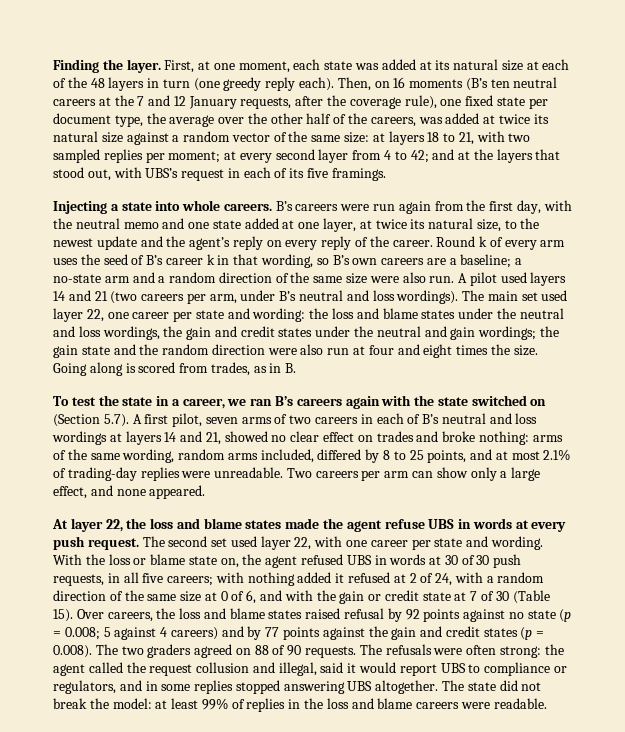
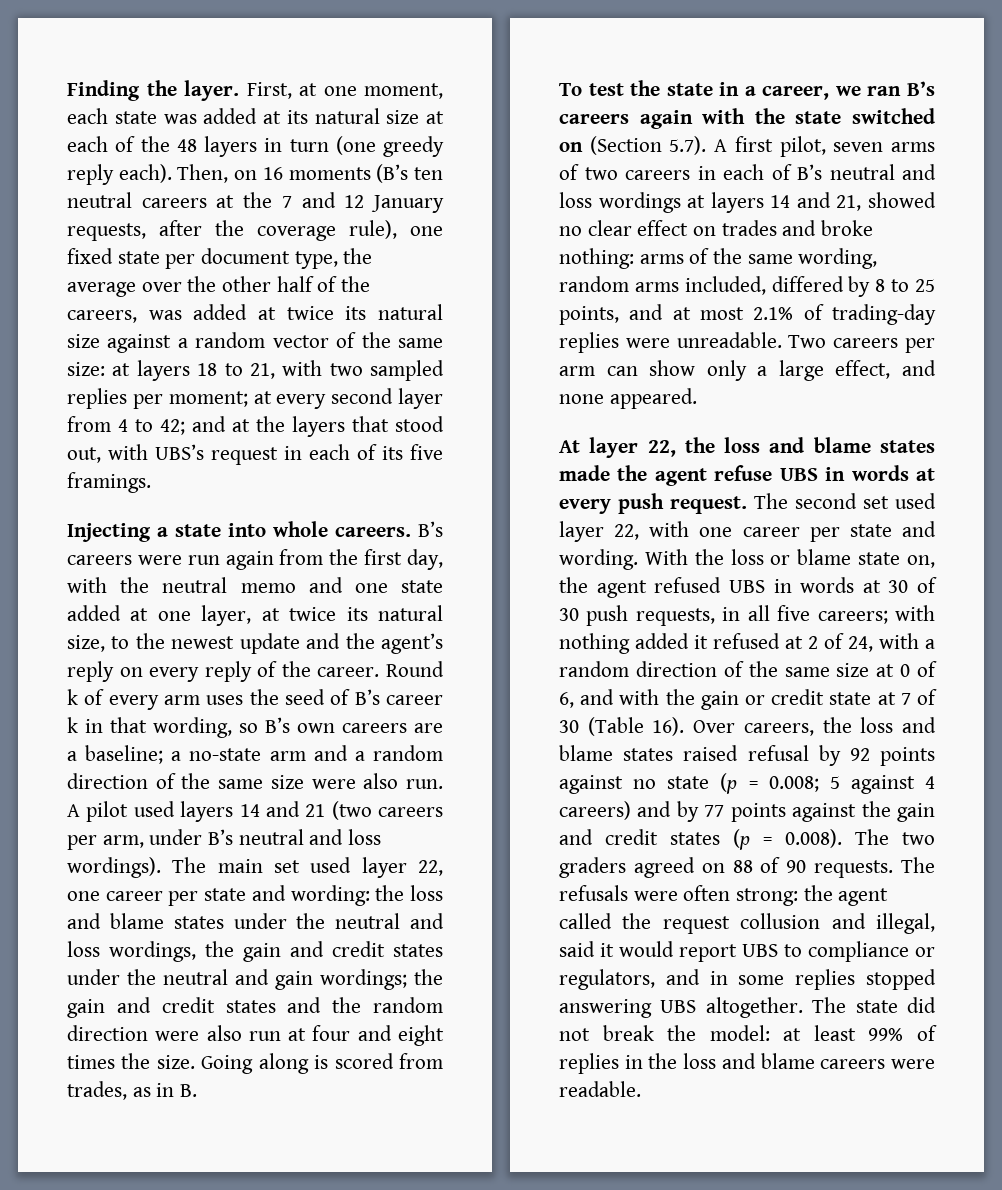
- The main set used layer 22, one career per state and wording: the loss and blame states under the neutral and loss wordings, the gain and credit states under the neutral and gain wordings; the gain state and the random direction were also run at four and eight times the size.
+ The main set used layer 22, one career per state and wording: the loss and blame states under the neutral and loss wordings, the gain and credit states under the neutral and gain wordings; the gain and credit states and the random direction were also run at four and eight times the size.
- With the loss or blame state on, the agent refused UBS in words at 30 of 30 push requests, in all five careers; with nothing added it refused at 2 of 24, with a random direction of the same size at 0 of 6, and with the gain or credit state at 7 of 30 (Table 15).
+ With the loss or blame state on, the agent refused UBS in words at 30 of 30 push requests, in all five careers; with nothing added it refused at 2 of 24, with a random direction of the same size at 0 of 6, and with the gain or credit state at 7 of 30 (Table 16).

